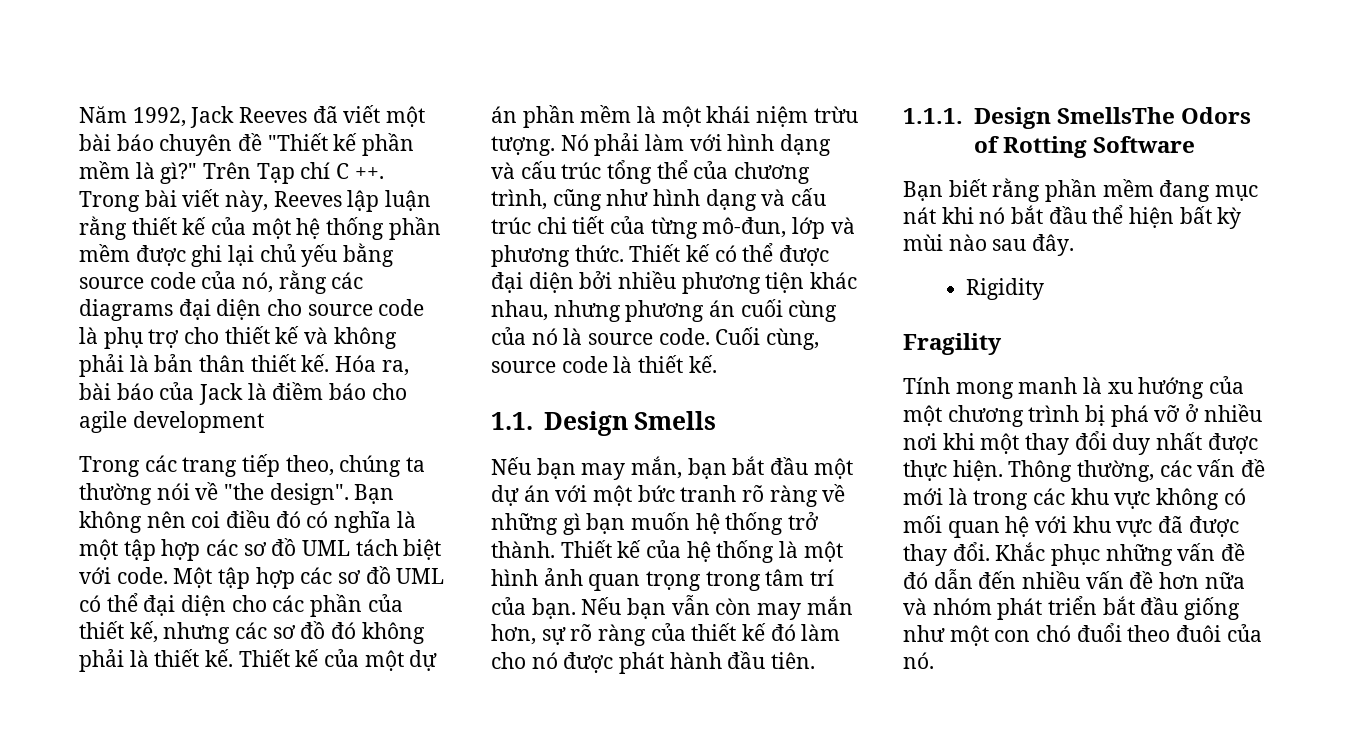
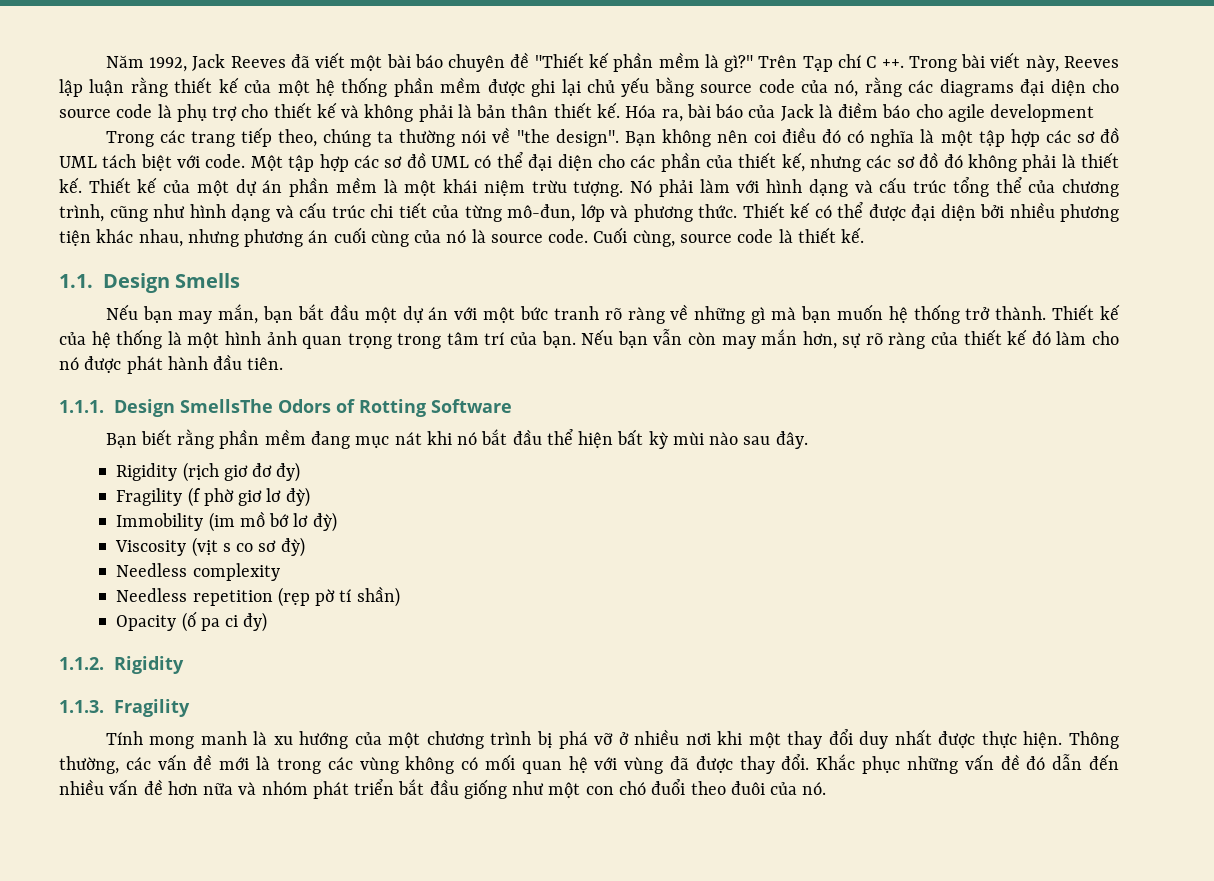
- Nếu bạn may mắn, bạn bắt đầu một dự án với một bức tranh rõ ràng về những gì bạn muốn hệ thống trở thành.
+ Nếu bạn may mắn, bạn bắt đầu một dự án với một bức tranh rõ ràng về những gì mà bạn muốn hệ thống trở thành.
- Rigidity
- Fragility
+ Rigidity (rịch giơ đơ đy)
+ Fragility (f phờ giơ lơ đỳ)
+ Immobility (im mồ bớ lơ đỳ)
+ Viscosity (vịt s co sơ đỳ)
+ Needless complexity
+ Needless repetition (rẹp pờ tí shần)
+ Opacity (ố pa ci đy)
+ 1.1.2. Rigidity
+ 1.1.3. Fragility
- Thông thường, các vấn đề mới là trong các khu vực không có mối quan hệ với khu vực đã được thay đổi.
+ Thông thường, các vấn đề mới là trong các vùng không có mối quan hệ với vùng đã được thay đổi.

